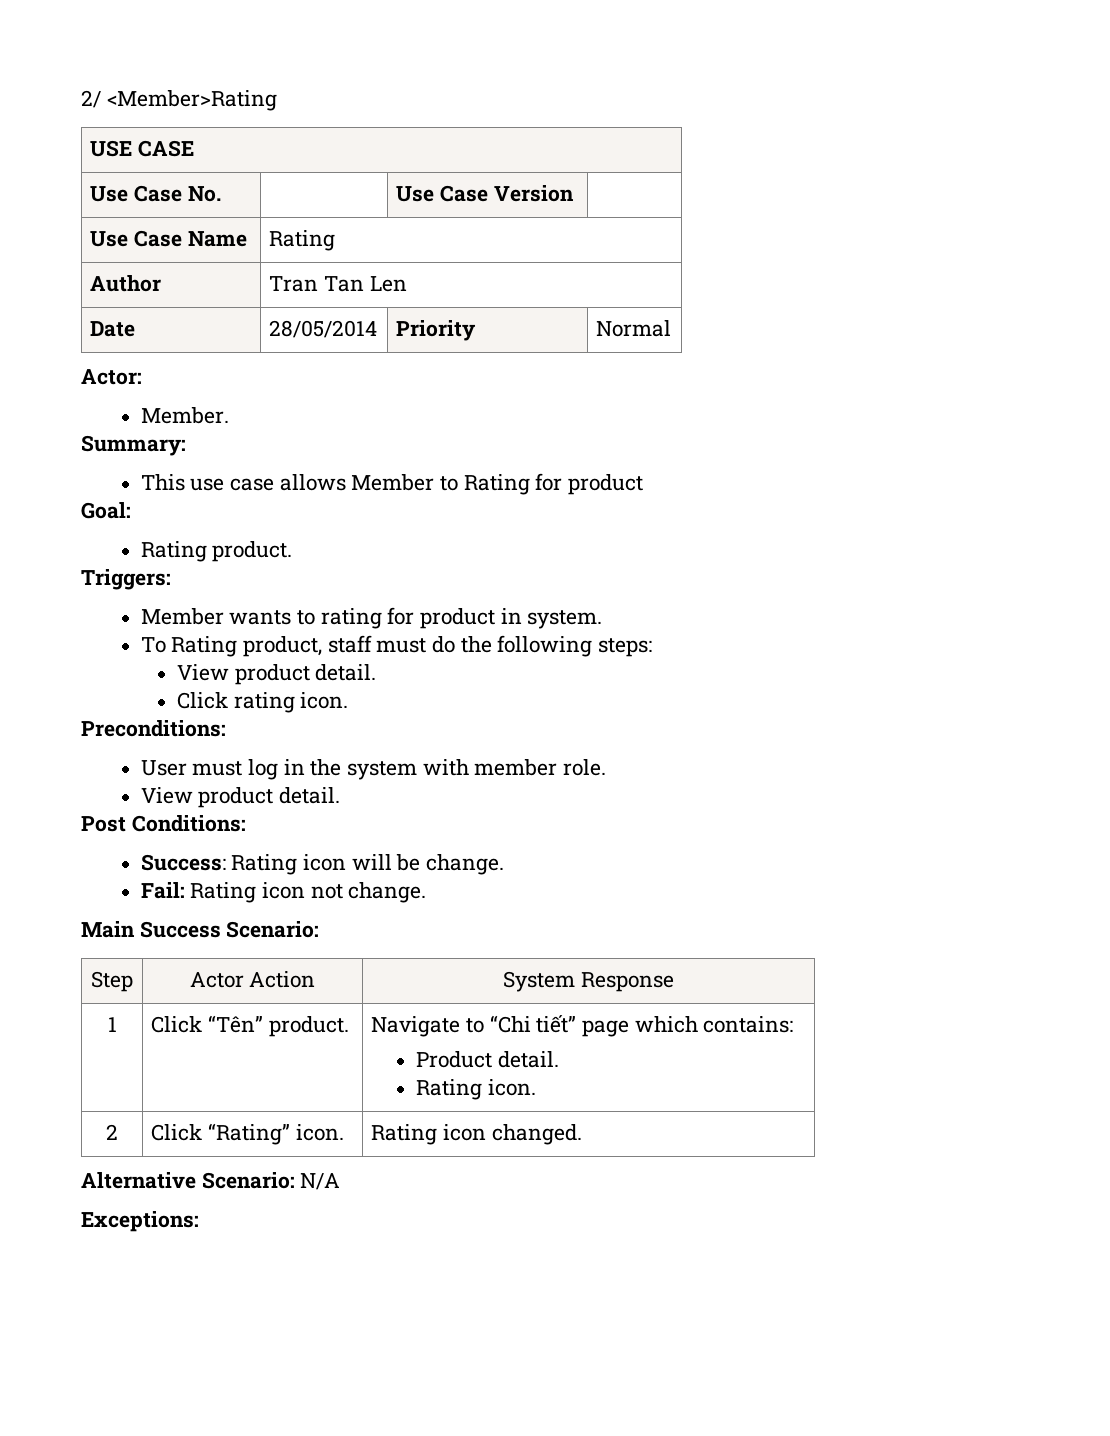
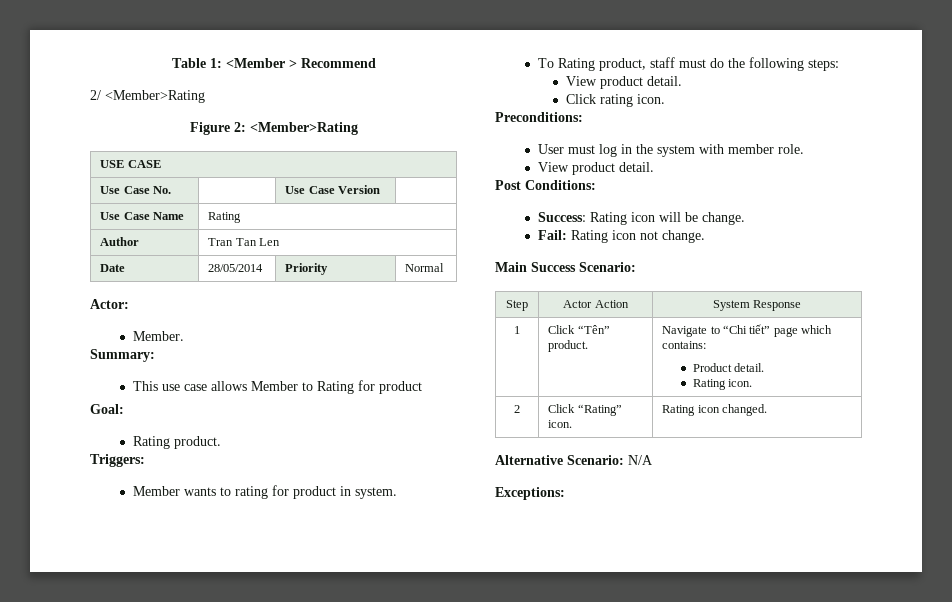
+ Table 1: <Member > Recommend
+ Figure 2: <Member>Rating

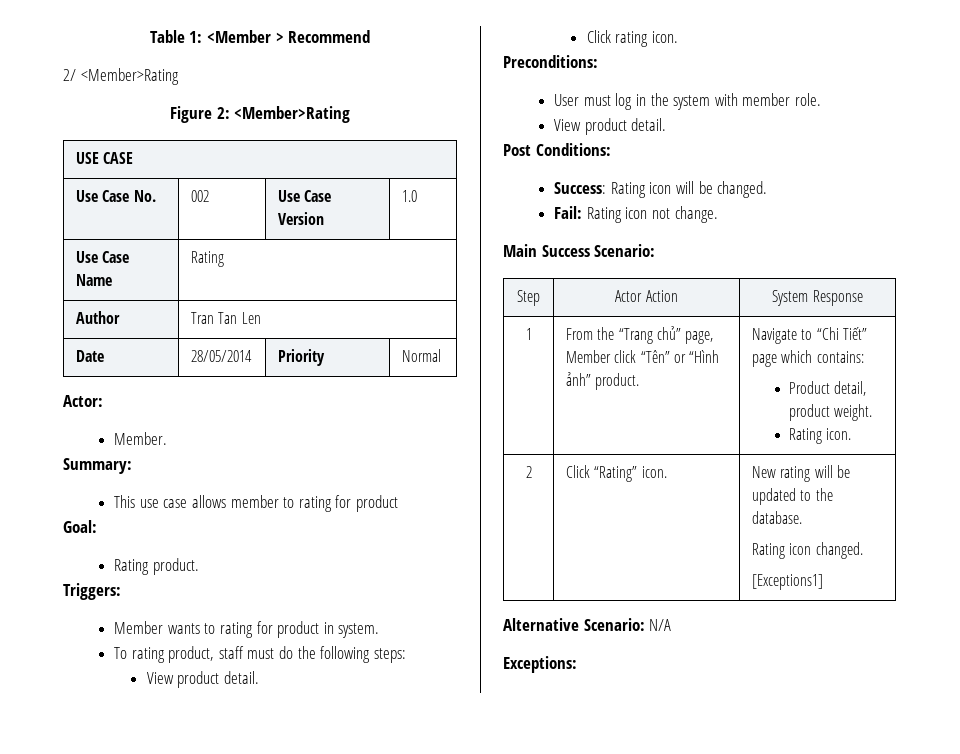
- Use Case No. | | Use Case Version |
+ Use Case No. | 002 | Use Case Version | 1.0
- This use case allows Member to Rating for product
+ This use case allows member to rating for product
- To Rating product, staff must do the following steps:
+ To rating product, staff must do the following steps:
- Success: Rating icon will be change.
+ Success: Rating icon will be changed.
- 1 | Click “Tên” product. | Navigate to “Chi tiết” page which contains:
- Product detail.
+ 1 | From the “Trang chủ” page, Member click “Tên” or “Hình ảnh” product. | Navigate to “Chi Tiết” page which contains:
+ Product detail, product weight.
- 2 | Click “Rating” icon. | Rating icon changed.
+ 2 | Click “Rating” icon. | New rating will be updated to the database.
+ Rating icon changed.
+ [Exceptions1]

